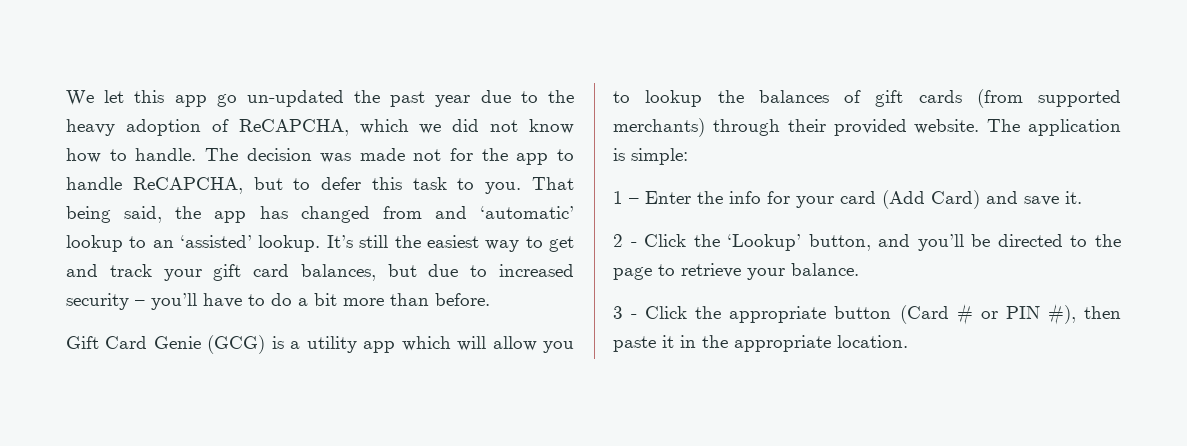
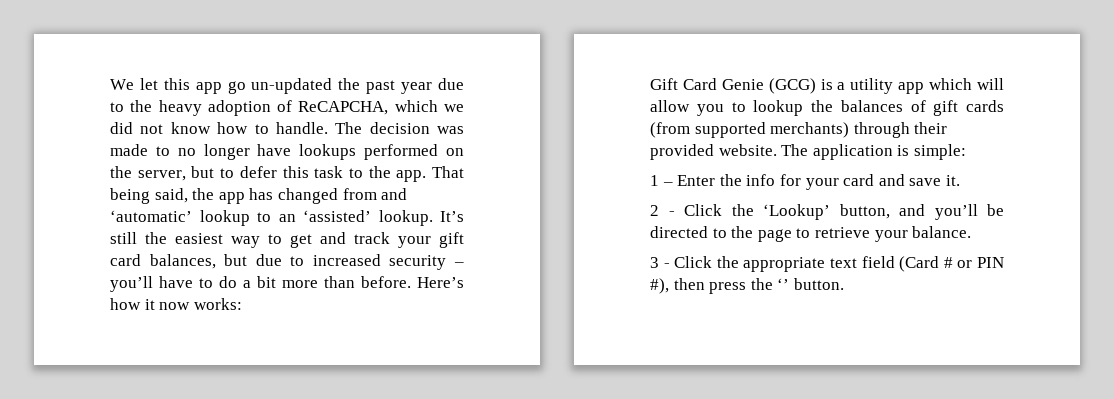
- The decision was made not for the app to handle ReCAPCHA, but to defer this task to you.
+ The decision was made to no longer have lookups performed on the server, but to defer this task to the app.
+ Here’s how it now works:
- 1 – Enter the info for your card (Add Card) and save it.
+ 1 – Enter the info for your card and save it.
- 3 - Click the appropriate button (Card # or PIN #), then paste it in the appropriate location.
+ 3 - Click the appropriate text field (Card # or PIN #), then press the ‘’ button.

